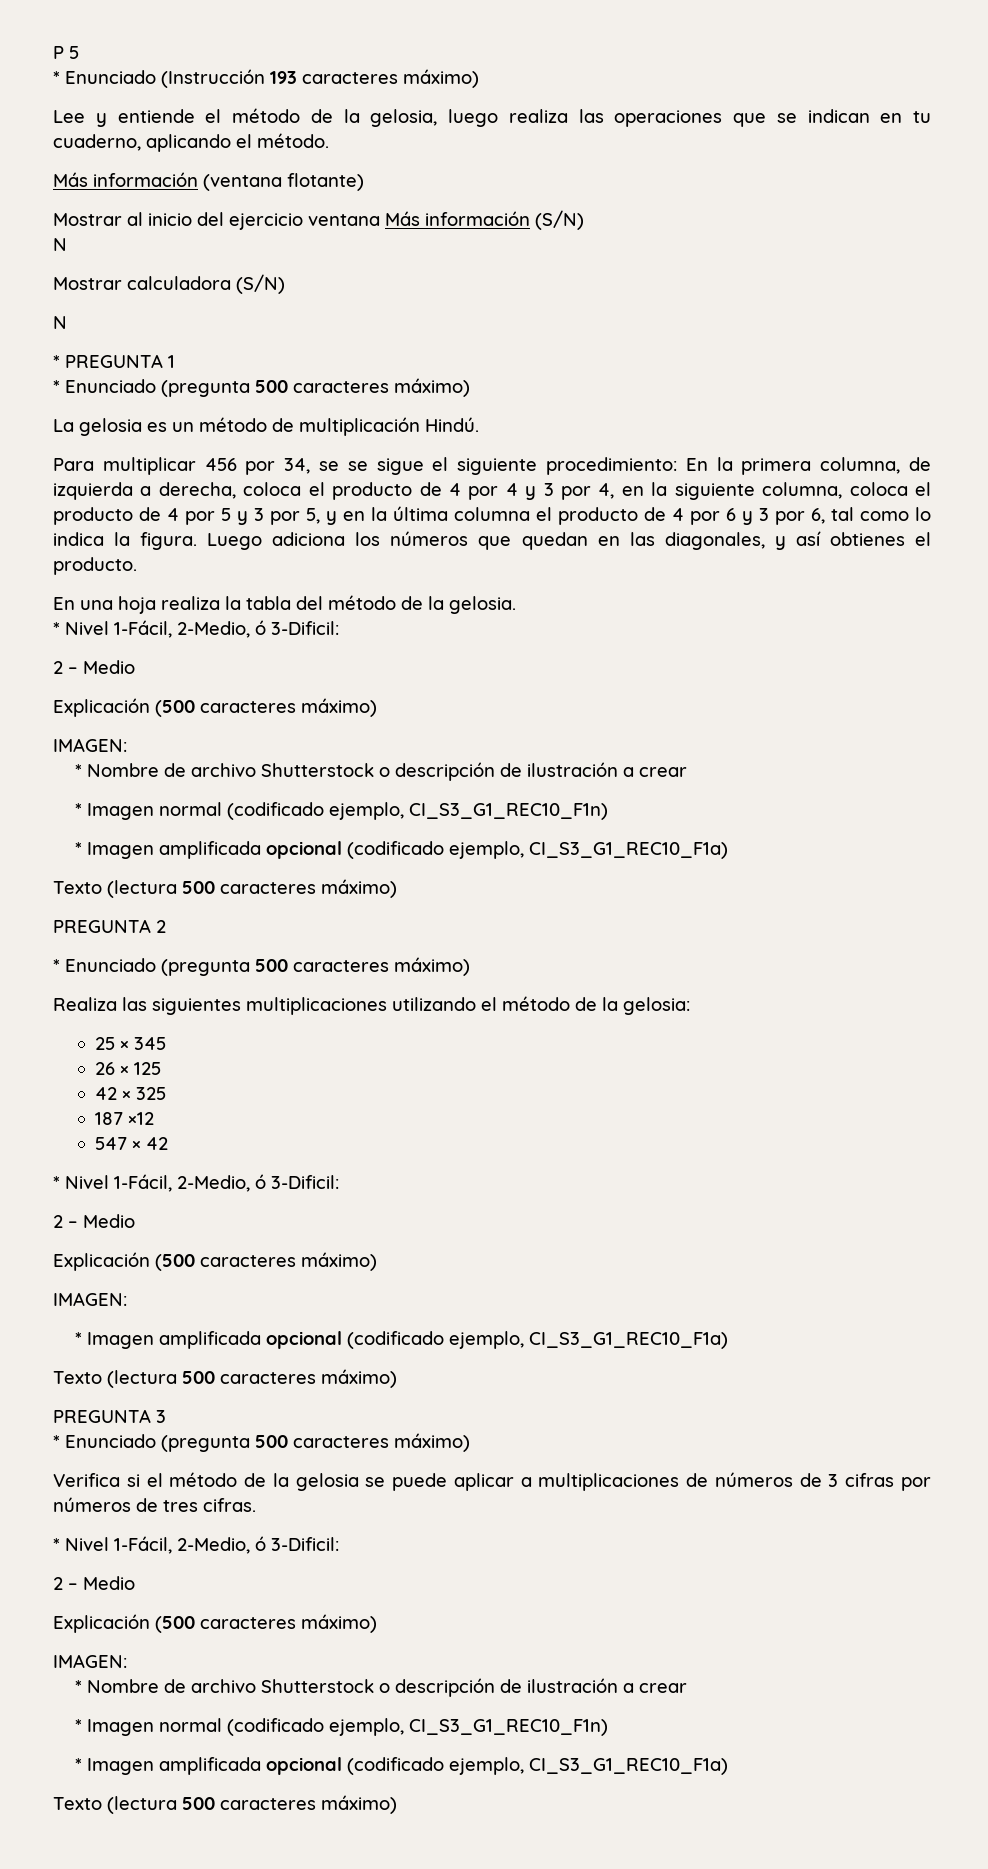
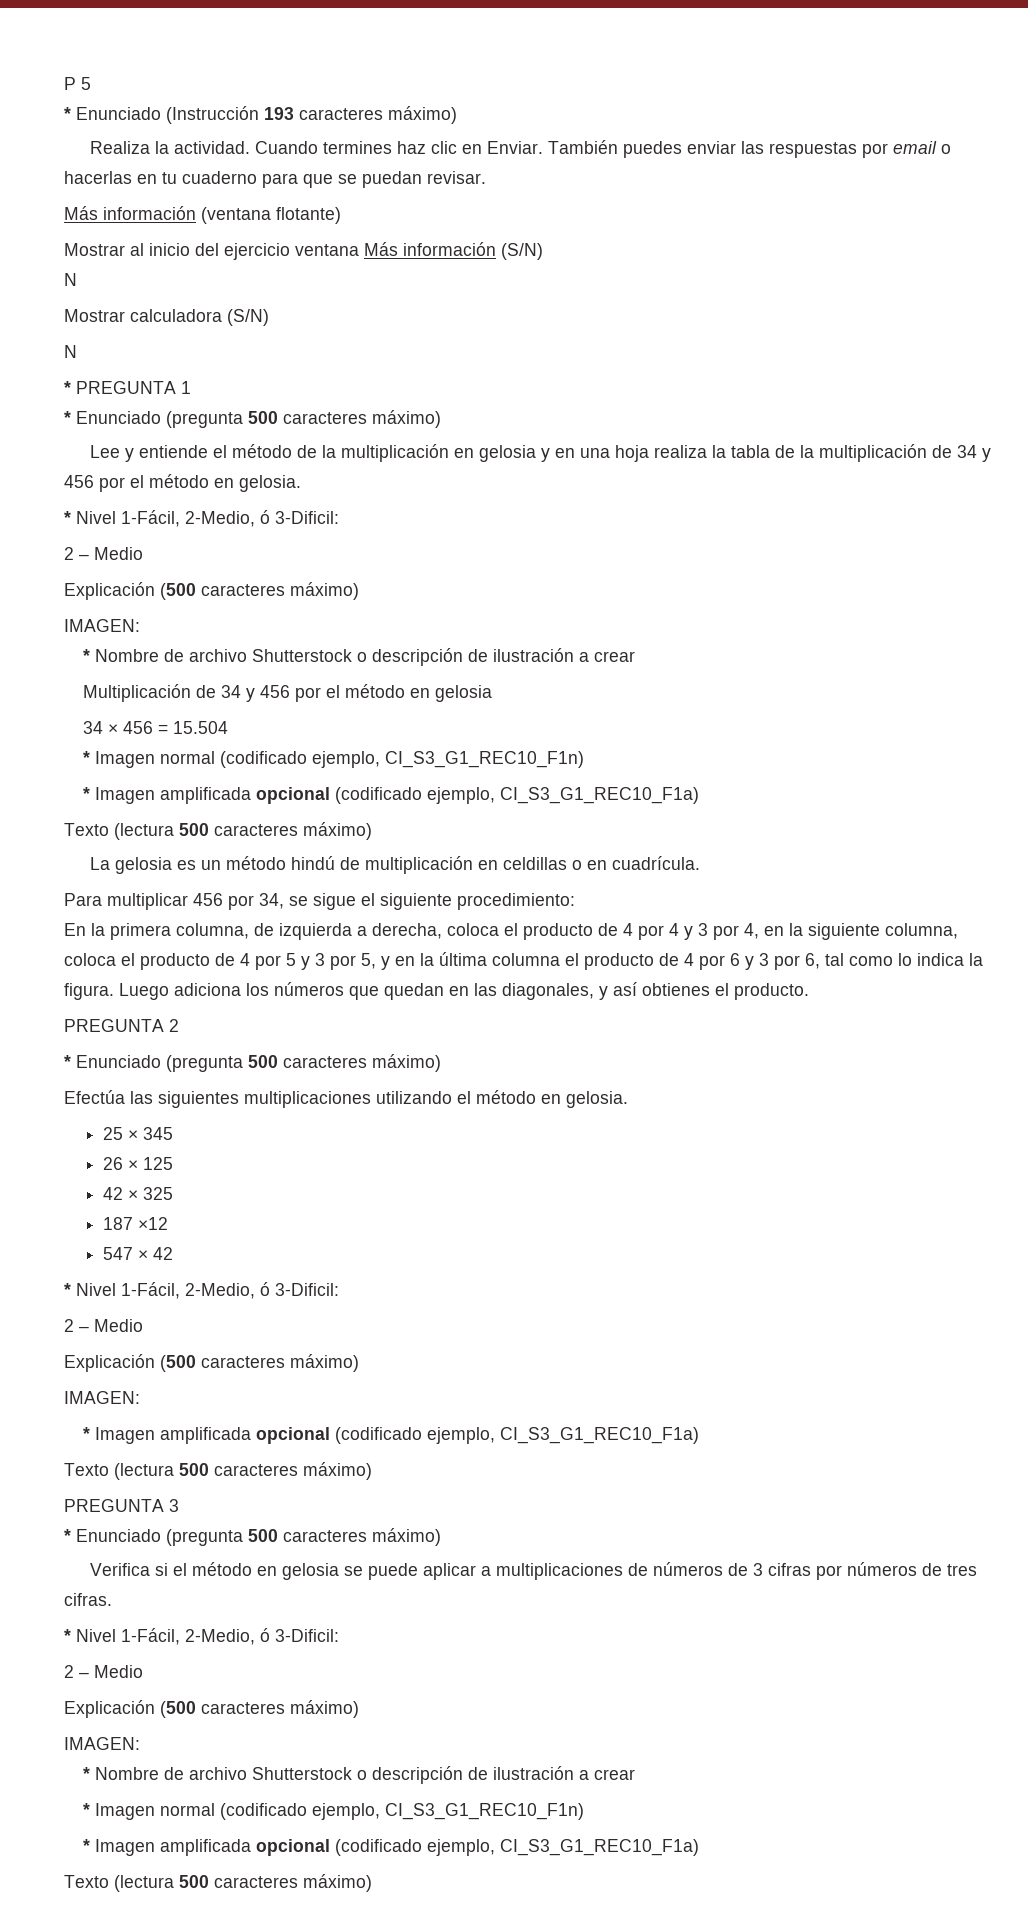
- Lee y entiende el método de la gelosia, luego realiza las operaciones que se indican en tu cuaderno, aplicando el método.
+ Realiza la actividad. Cuando termines haz clic en Enviar. También puedes enviar las respuestas por email o hacerlas en tu cuaderno para que se puedan revisar.
+ Lee y entiende el método de la multiplicación en gelosia y en una hoja realiza la tabla de la multiplicación de 34 y 456 por el método en gelosia.
+ * Nivel 1-Fácil, 2-Medio, ó 3-Dificil:
+ 2 – Medio
+ Explicación (500 caracteres máximo)
+ IMAGEN:
+ * Nombre de archivo Shutterstock o descripción de ilustración a crear
+ Multiplicación de 34 y 456 por el método en gelosia
+ 34 × 456 = 15.504
+ * Imagen normal (codificado ejemplo, CI_S3_G1_REC10_F1n)
+ * Imagen amplificada opcional (codificado ejemplo, CI_S3_G1_REC10_F1a)
+ Texto (lectura 500 caracteres máximo)
- La gelosia es un método de multiplicación Hindú.
+ La gelosia es un método hindú de multiplicación en celdillas o en cuadrícula.
- Para multiplicar 456 por 34, se se sigue el siguiente procedimiento: En la primera columna, de izquierda a derecha, coloca el producto de 4 por 4 y 3 por 4, en la siguiente columna, coloca el producto de 4 por 5 y 3 por 5, y en la última columna el producto de 4 por 6 y 3 por 6, tal como lo indica la figura.
+ Para multiplicar 456 por 34, se sigue el siguiente procedimiento:
+ En la primera columna, de izquierda a derecha, coloca el producto de 4 por 4 y 3 por 4, en la siguiente columna, coloca el producto de 4 por 5 y 3 por 5, y en la última columna el producto de 4 por 6 y 3 por 6, tal como lo indica la figura.
- En una hoja realiza la tabla del método de la gelosia.
- * Nivel 1-Fácil, 2-Medio, ó 3-Dificil:
- 2 – Medio
- Explicación (500 caracteres máximo)
- IMAGEN:
- * Nombre de archivo Shutterstock o descripción de ilustración a crear
- * Imagen normal (codificado ejemplo, CI_S3_G1_REC10_F1n)
- * Imagen amplificada opcional (codificado ejemplo, CI_S3_G1_REC10_F1a)
- Texto (lectura 500 caracteres máximo)
- Realiza las siguientes multiplicaciones utilizando el método de la gelosia:
+ Efectúa las siguientes multiplicaciones utilizando el método en gelosia.
- Verifica si el método de la gelosia se puede aplicar a multiplicaciones de números de 3 cifras por números de tres cifras.
+ Verifica si el método en gelosia se puede aplicar a multiplicaciones de números de 3 cifras por números de tres cifras.

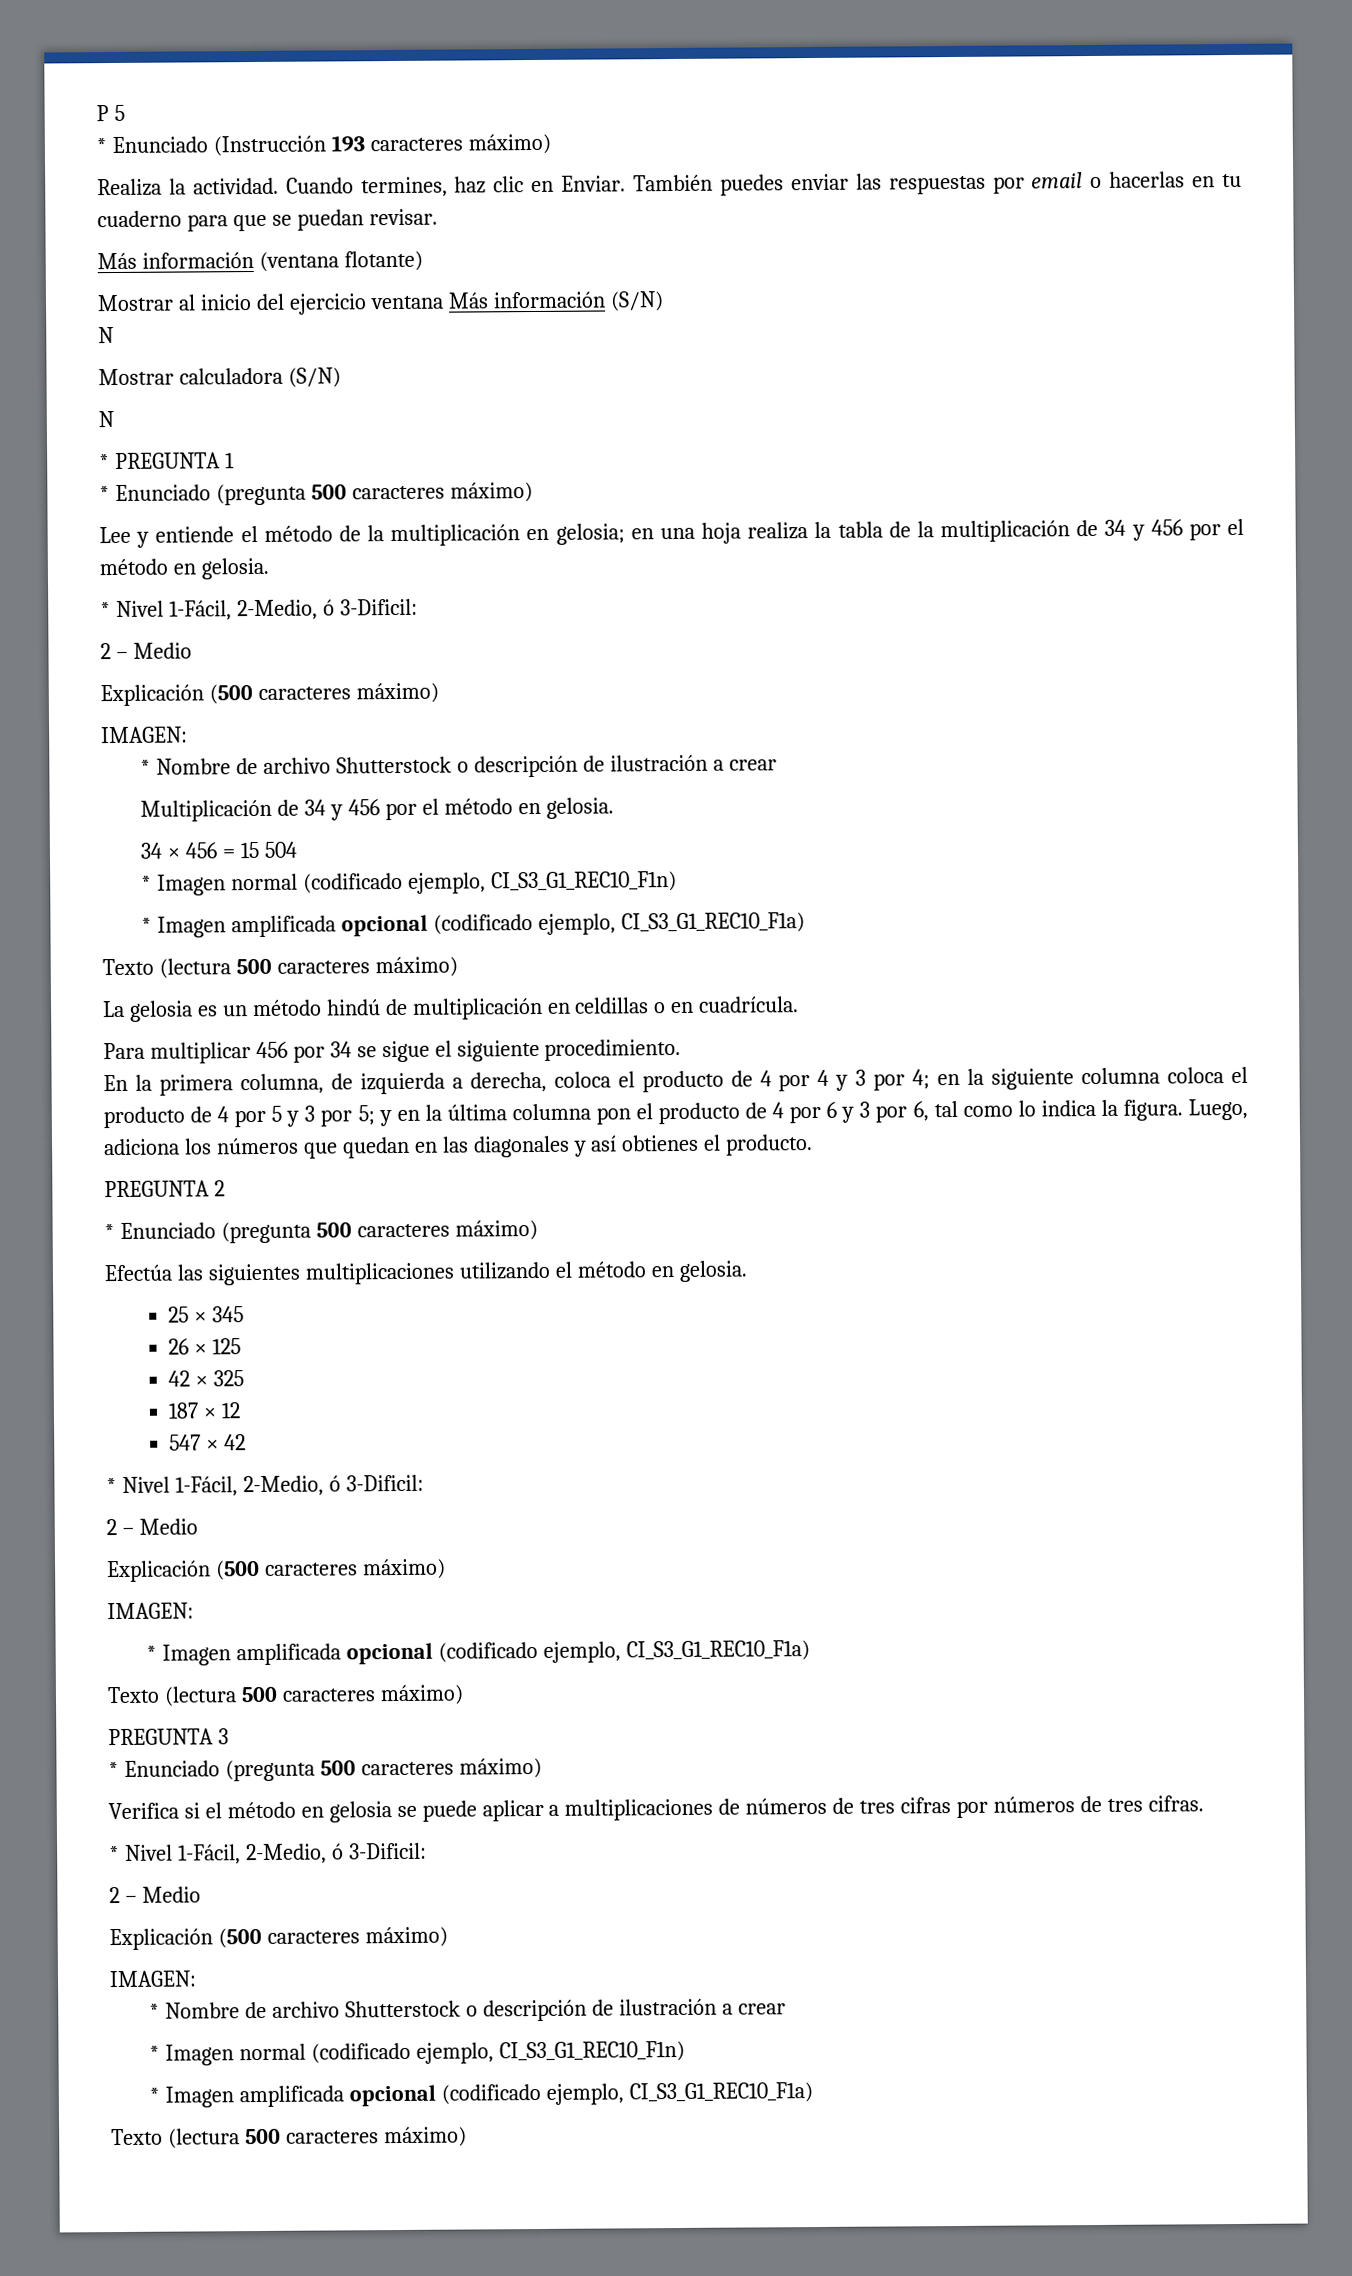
- Cuando termines haz clic en Enviar.
+ Cuando termines, haz clic en Enviar.
- Lee y entiende el método de la multiplicación en gelosia y en una hoja realiza la tabla de la multiplicación de 34 y 456 por el método en gelosia.
+ Lee y entiende el método de la multiplicación en gelosia; en una hoja realiza la tabla de la multiplicación de 34 y 456 por el método en gelosia.
- Multiplicación de 34 y 456 por el método en gelosia
+ Multiplicación de 34 y 456 por el método en gelosia.
- 34 × 456 = 15.504
+ 34 × 456 = 15 504
- Para multiplicar 456 por 34, se sigue el siguiente procedimiento:
+ Para multiplicar 456 por 34 se sigue el siguiente procedimiento.
- En la primera columna, de izquierda a derecha, coloca el producto de 4 por 4 y 3 por 4, en la siguiente columna, coloca el producto de 4 por 5 y 3 por 5, y en la última columna el producto de 4 por 6 y 3 por 6, tal como lo indica la figura.
+ En la primera columna, de izquierda a derecha, coloca el producto de 4 por 4 y 3 por 4; en la siguiente columna coloca el producto de 4 por 5 y 3 por 5; y en la última columna pon el producto de 4 por 6 y 3 por 6, tal como lo indica la figura.
- Luego adiciona los números que quedan en las diagonales, y así obtienes el producto.
+ Luego, adiciona los números que quedan en las diagonales y así obtienes el producto.
- 187 ×12
+ 187 × 12
- Verifica si el método en gelosia se puede aplicar a multiplicaciones de números de 3 cifras por números de tres cifras.
+ Verifica si el método en gelosia se puede aplicar a multiplicaciones de números de tres cifras por números de tres cifras.

